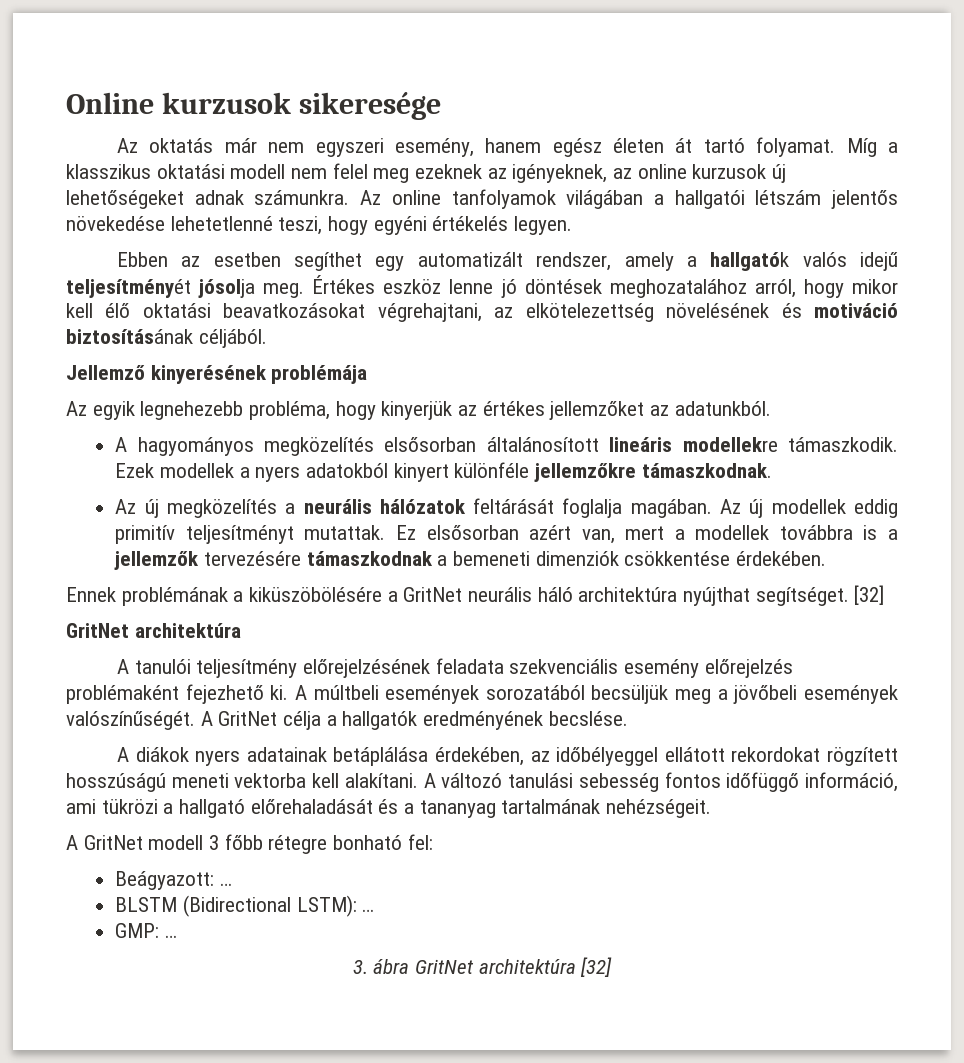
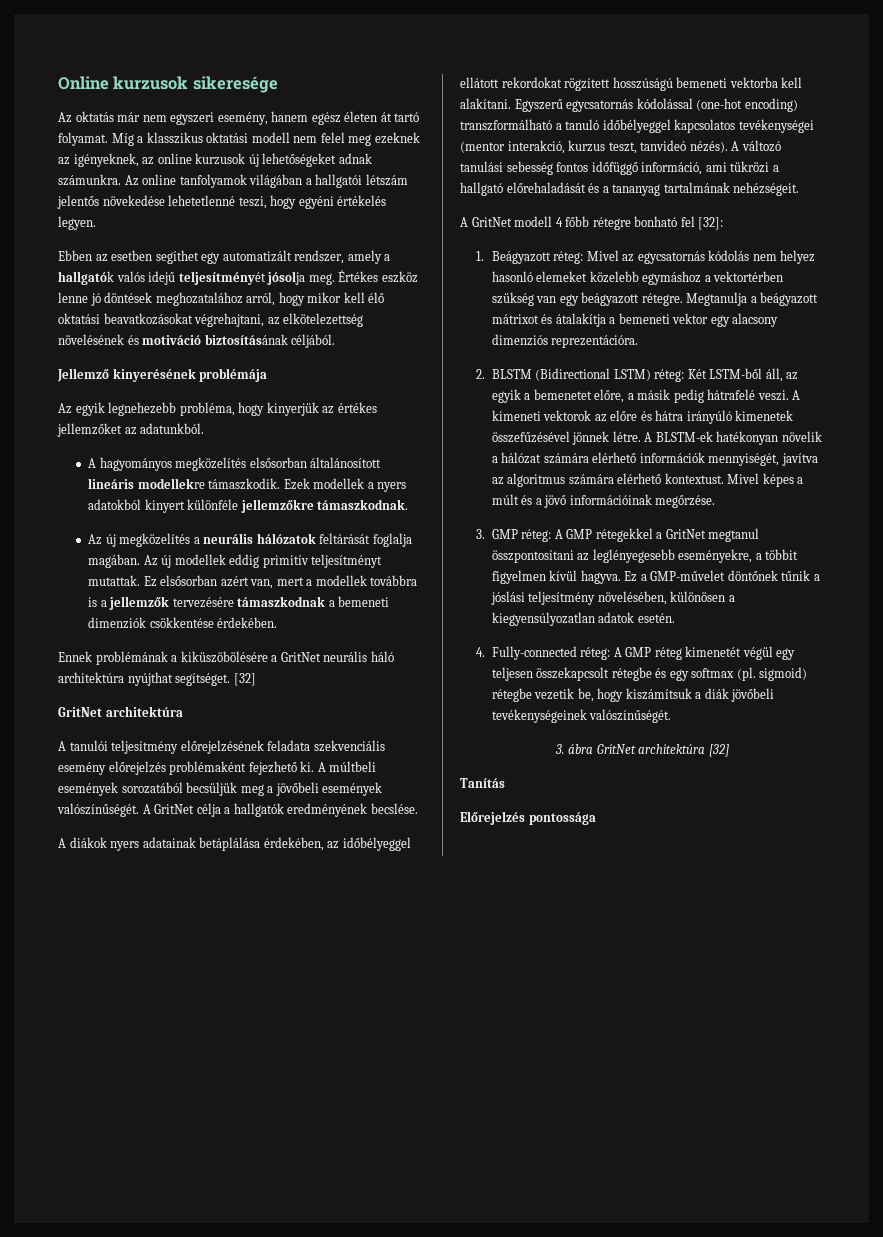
- A diákok nyers adatainak betáplálása érdekében, az időbélyeggel ellátott rekordokat rögzített hosszúságú meneti vektorba kell alakítani.
+ A diákok nyers adatainak betáplálása érdekében, az időbélyeggel ellátott rekordokat rögzített hosszúságú bemeneti vektorba kell alakítani.
+ Egyszerű egycsatornás kódolással (one-hot encoding) transzformálható a tanuló időbélyeggel kapcsolatos tevékenységei (mentor interakció, kurzus teszt, tanvideó nézés).
- A GritNet modell 3 főbb rétegre bonható fel:
- Beágyazott: …
- BLSTM (Bidirectional LSTM): …
- GMP: …
+ A GritNet modell 4 főbb rétegre bonható fel [32]:
+ 1. Beágyazott réteg: Mivel az egycsatornás kódolás nem helyez hasonló elemeket közelebb egymáshoz a vektortérben szükség van egy beágyazott rétegre. Megtanulja a beágyazott mátrixot és átalakítja a bemeneti vektor egy alacsony dimenziós reprezentációra.
+ 2. BLSTM (Bidirectional LSTM) réteg: Két LSTM-ből áll, az egyik a bemenetet előre, a másik pedig hátrafelé veszi. A kimeneti vektorok az előre és hátra irányúló kimenetek összefűzésével jönnek létre. A BLSTM-ek hatékonyan növelik a hálózat számára elérhető információk mennyiségét, javítva az algoritmus számára elérhető kontextust. Mivel képes a múlt és a jövő információinak megőrzése.
+ 3. GMP réteg: A GMP rétegekkel a GritNet megtanul összpontosítani az leglényegesebb eseményekre, a többit figyelmen kívül hagyva. Ez a GMP-művelet döntőnek tűnik a jóslási teljesítmény növelésében, különösen a kiegyensúlyozatlan adatok esetén.
+ 4. Fully-connected réteg: A GMP réteg kimenetét végül egy teljesen összekapcsolt rétegbe és egy softmax (pl. sigmoid) rétegbe vezetik be, hogy kiszámítsuk a diák jövőbeli tevékenységeinek valószínűségét.
+ Tanítás
+ Előrejelzés pontossága

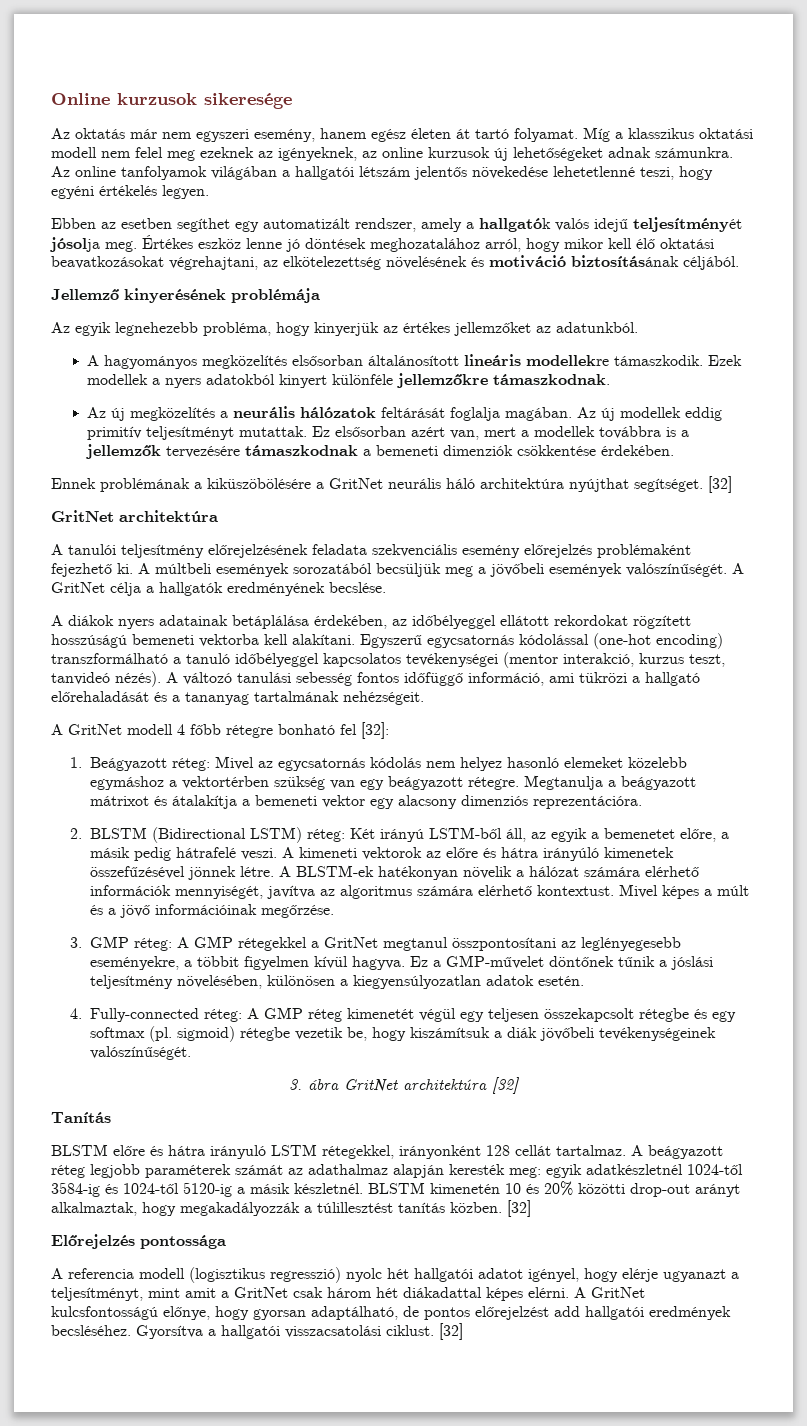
- 2. BLSTM (Bidirectional LSTM) réteg: Két LSTM-ből áll, az egyik a bemenetet előre, a másik pedig hátrafelé veszi.
+ 2. BLSTM (Bidirectional LSTM) réteg: Két irányú LSTM-ből áll, az egyik a bemenetet előre, a másik pedig hátrafelé veszi.
+ BLSTM előre és hátra irányuló LSTM rétegekkel, irányonként 128 cellát tartalmaz. A beágyazott réteg legjobb paraméterek számát az adathalmaz alapján keresték meg: egyik adatkészletnél 1024-től 3584-ig és 1024-től 5120-ig a másik készletnél. BLSTM kimenetén 10 és 20% közötti drop-out arányt alkalmaztak, hogy megakadályozzák a túlillesztést tanítás közben. [32]
  Előrejelzés pontossága
+ A referencia modell (logisztikus regresszió) nyolc hét hallgatói adatot igényel, hogy elérje ugyanazt a teljesítményt, mint amit a GritNet csak három hét diákadattal képes elérni. A GritNet kulcsfontosságú előnye, hogy gyorsan adaptálható, de pontos előrejelzést add hallgatói eredmények becsléséhez. Gyorsítva a hallgatói visszacsatolási ciklust. [32]

